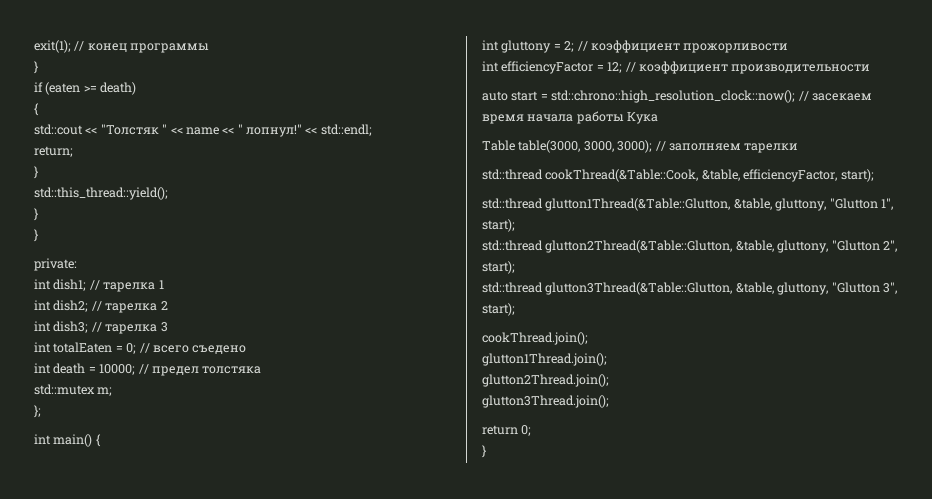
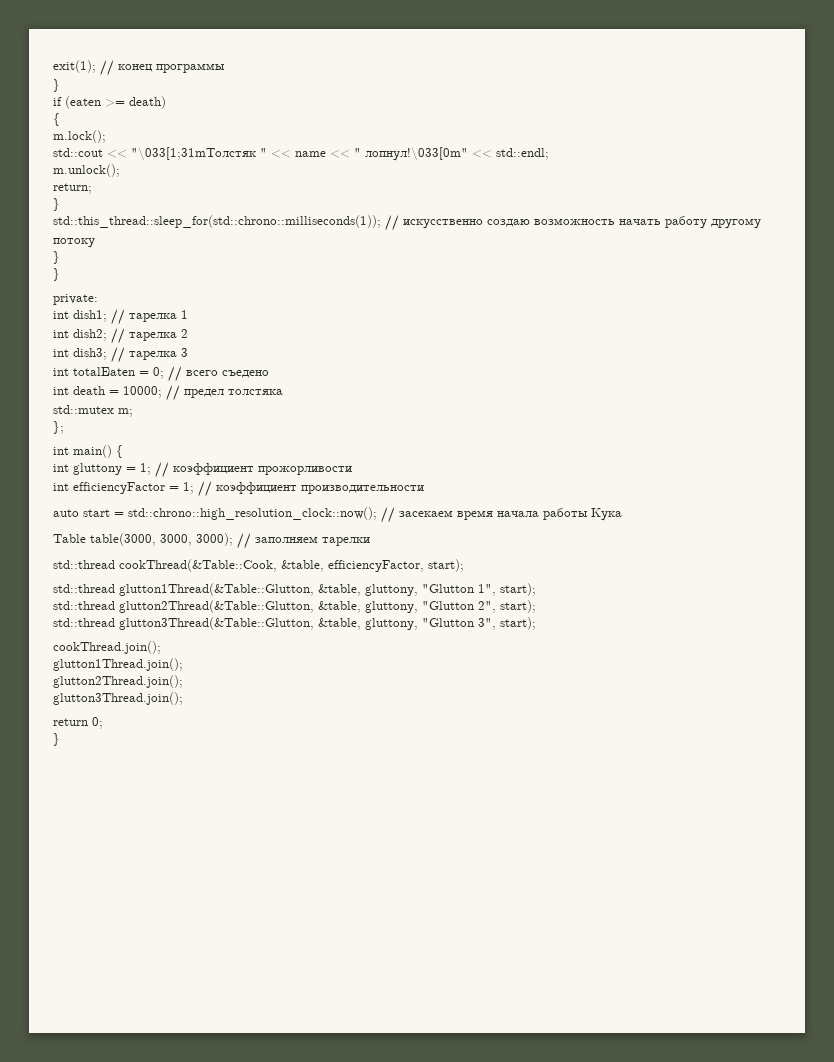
+ m.lock();
- std::cout << "Толстяк " << name << " лопнул!" << std::endl;
+ std::cout << "\033[1;31mТолстяк " << name << " лопнул!\033[0m" << std::endl;
+ m.unlock();
- std::this_thread::yield();
+ std::this_thread::sleep_for(std::chrono::milliseconds(1)); // искусственно создаю возможность начать работу другому потоку
- int gluttony = 2; // коэффициент прожорливости
+ int gluttony = 1; // коэффициент прожорливости
- int efficiencyFactor = 12; // коэффициент производительности
+ int efficiencyFactor = 1; // коэффициент производительности

